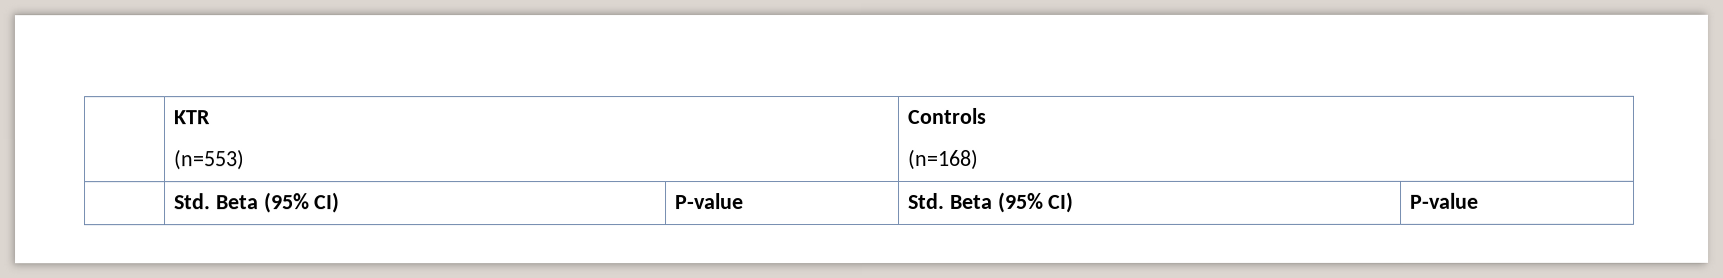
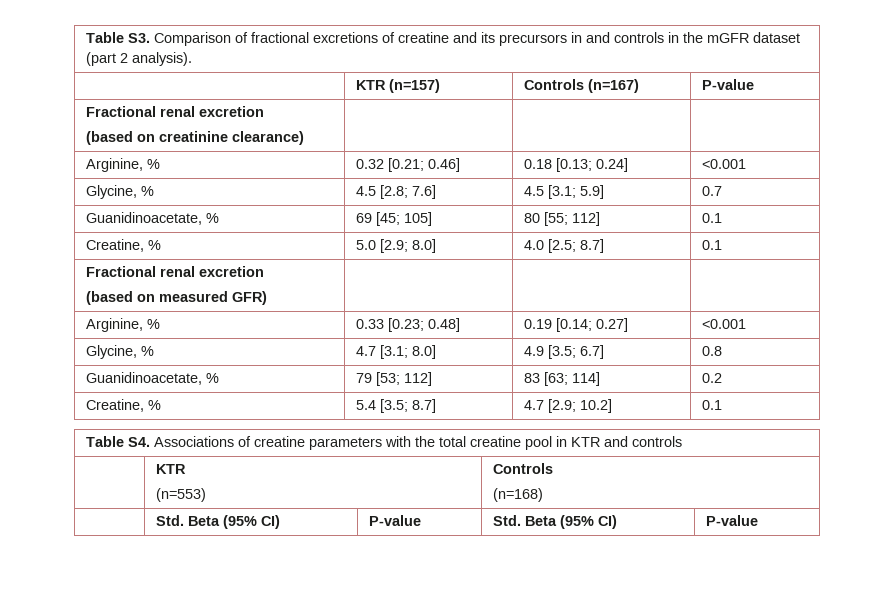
+ Table S3. Comparison of fractional excretions of creatine and its precursors in and controls in the mGFR dataset (part 2 analysis).
+ | KTR (n=157) | Controls (n=167) | P-value
+ Fractional renal excretion
+ (based on creatinine clearance) | | |
+ Arginine, % | 0.32 [0.21; 0.46] | 0.18 [0.13; 0.24] | <0.001
+ Glycine, % | 4.5 [2.8; 7.6] | 4.5 [3.1; 5.9] | 0.7
+ Guanidinoacetate, % | 69 [45; 105] | 80 [55; 112] | 0.1
+ Creatine, % | 5.0 [2.9; 8.0] | 4.0 [2.5; 8.7] | 0.1
+ Fractional renal excretion
+ (based on measured GFR) | | |
+ Arginine, % | 0.33 [0.23; 0.48] | 0.19 [0.14; 0.27] | <0.001
+ Glycine, % | 4.7 [3.1; 8.0] | 4.9 [3.5; 6.7] | 0.8
+ Guanidinoacetate, % | 79 [53; 112] | 83 [63; 114] | 0.2
+ Creatine, % | 5.4 [3.5; 8.7] | 4.7 [2.9; 10.2] | 0.1
+ Table S4. Associations of creatine parameters with the total creatine pool in KTR and controls

